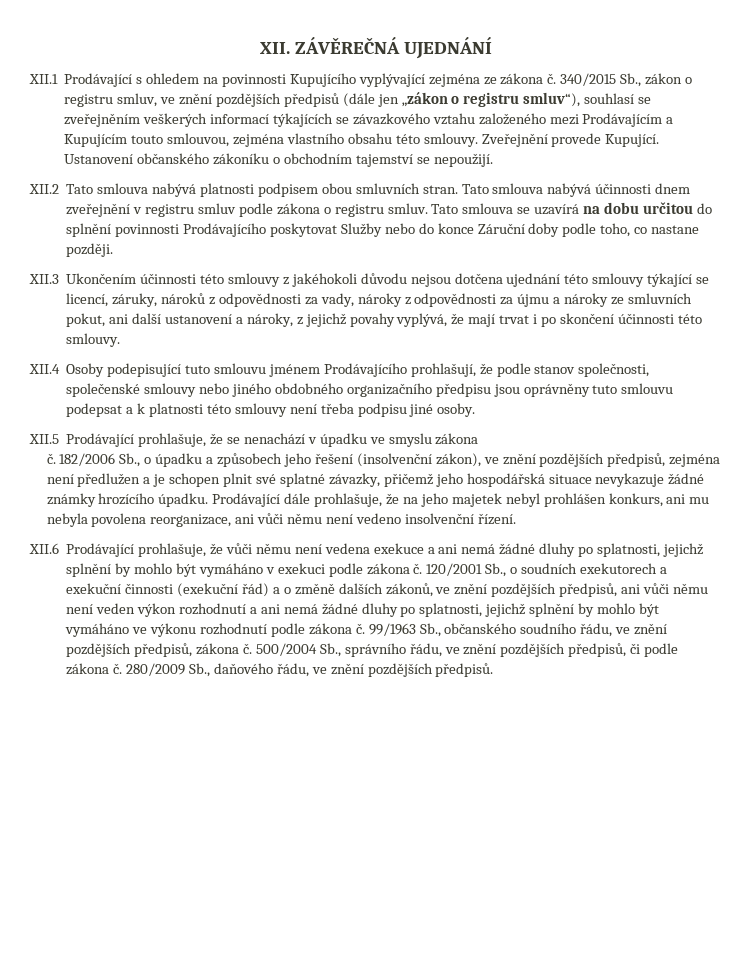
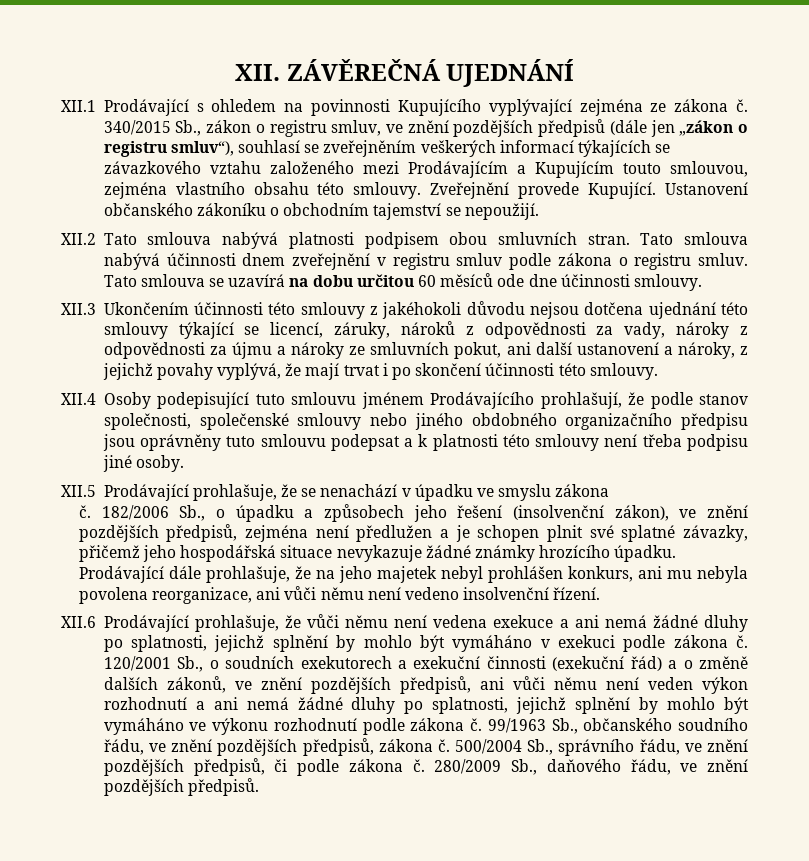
- Tato smlouva se uzavírá na dobu určitou do splnění povinnosti Prodávajícího poskytovat Služby nebo do konce Záruční doby podle toho, co nastane později.
+ Tato smlouva se uzavírá na dobu určitou 60 měsíců ode dne účinnosti smlouvy.

